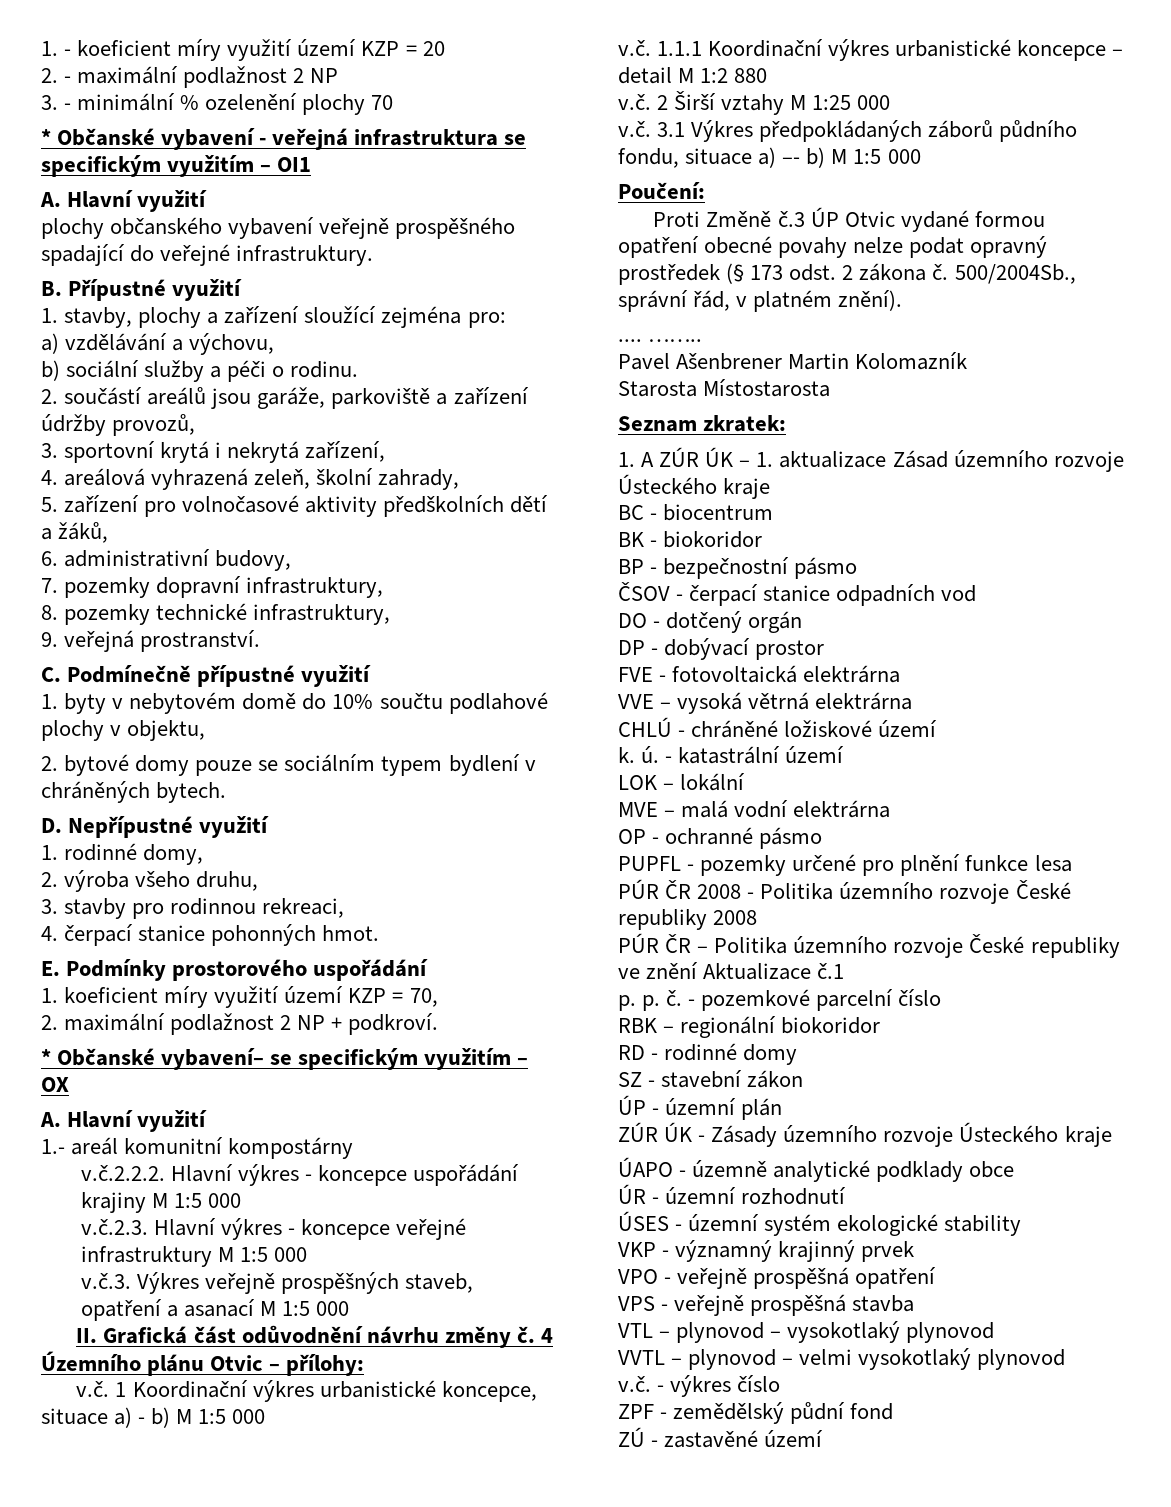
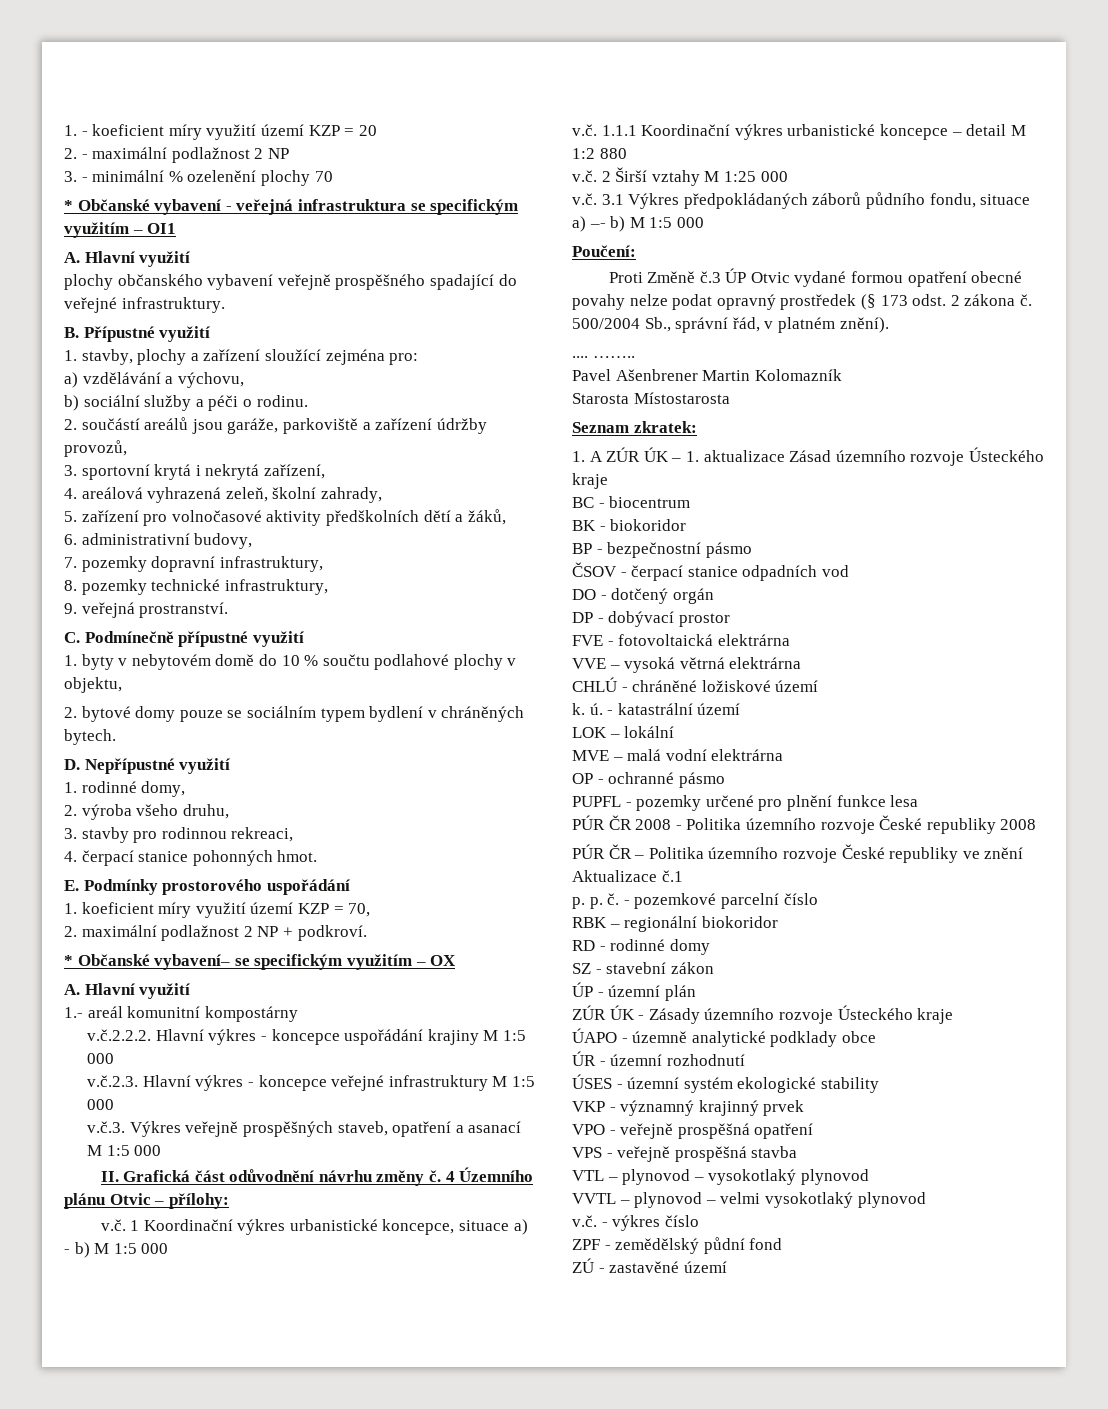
- 1. byty v nebytovém domě do 10% součtu podlahové plochy v objektu,
+ 1. byty v nebytovém domě do 10 % součtu podlahové plochy v objektu,
- 500/2004Sb., správní řád, v platném znění).
+ 500/2004 Sb., správní řád, v platném znění).

